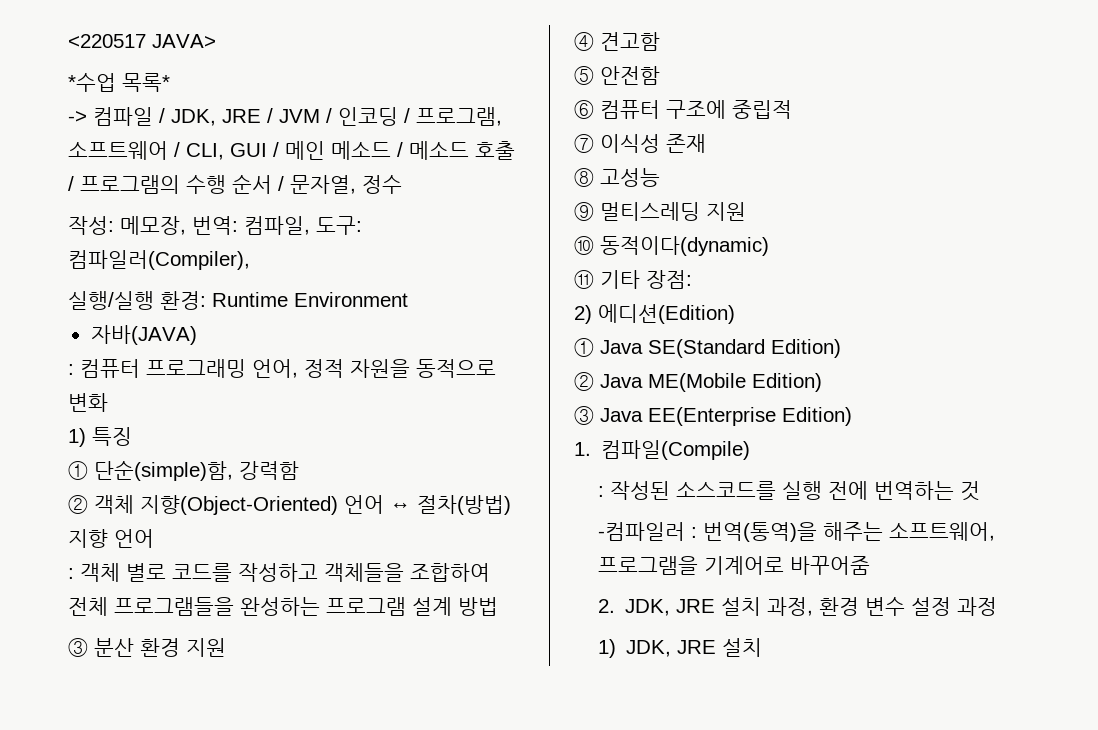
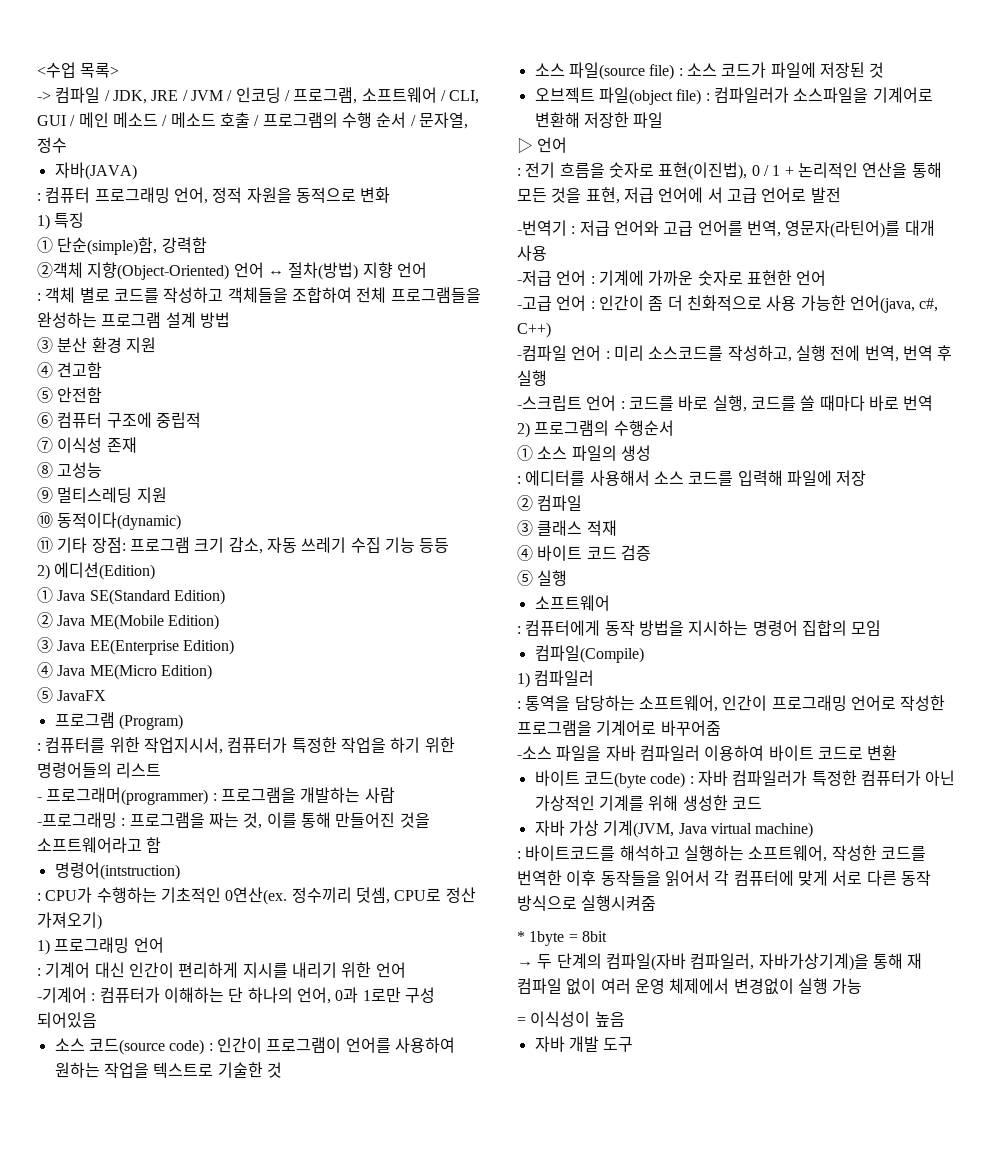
- <220517 JAVA>
- *수업 목록*
+ <수업 목록>
- 작성: 메모장, 번역: 컴파일, 도구: 컴파일러(Compiler),
- 실행/실행 환경: Runtime Environment
- ② 객체 지향(Object-Oriented) 언어 ↔ 절차(방법) 지향 언어
+ ②객체 지향(Object-Oriented) 언어 ↔ 절차(방법) 지향 언어
- ⑪ 기타 장점:
+ ⑪ 기타 장점: 프로그램 크기 감소, 자동 쓰레기 수집 기능 등등
- 1. 컴파일(Compile)
+ ④ Java ME(Micro Edition)
+ ⑤ JavaFX
+ 프로그램 (Program)
+ : 컴퓨터를 위한 작업지시서, 컴퓨터가 특정한 작업을 하기 위한 명령어들의 리스트
+ - 프로그래머(programmer) : 프로그램을 개발하는 사람
+ -프로그래밍 : 프로그램을 짜는 것, 이를 통해 만들어진 것을 소프트웨어라고 함
+ 명령어(intstruction)
+ : CPU가 수행하는 기초적인 0연산(ex. 정수끼리 덧셈, CPU로 정산 가져오기)
+ 1) 프로그래밍 언어
+ : 기계어 대신 인간이 편리하게 지시를 내리기 위한 언어
+ -기계어 : 컴퓨터가 이해하는 단 하나의 언어, 0과 1로만 구성 되어있음
+ 소스 코드(source code) : 인간이 프로그램이 언어를 사용하여 원하는 작업을 텍스트로 기술한 것
+ 소스 파일(source file) : 소스 코드가 파일에 저장된 것
+ 오브젝트 파일(object file) : 컴파일러가 소스파일을 기계어로 변환해 저장한 파일
+ ▷ 언어
+ : 전기 흐름을 숫자로 표현(이진법), 0 / 1 + 논리적인 연산을 통해 모든 것을 표현, 저급 언어에 서 고급 언어로 발전
+ -번역기 : 저급 언어와 고급 언어를 번역, 영문자(라틴어)를 대개 사용
+ -저급 언어 : 기계에 가까운 숫자로 표현한 언어
+ -고급 언어 : 인간이 좀 더 친화적으로 사용 가능한 언어(java, c#, C++)
+ -컴파일 언어 : 미리 소스코드를 작성하고, 실행 전에 번역, 번역 후 실행
+ -스크립트 언어 : 코드를 바로 실행, 코드를 쓸 때마다 바로 번역
+ 2) 프로그램의 수행순서
+ ① 소스 파일의 생성
+ : 에디터를 사용해서 소스 코드를 입력해 파일에 저장
+ ② 컴파일
+ ③ 클래스 적재
+ ④ 바이트 코드 검증
+ ⑤ 실행
+ 소프트웨어
+ : 컴퓨터에게 동작 방법을 지시하는 명령어 집합의 모임
+ 컴파일(Compile)
- : 작성된 소스코드를 실행 전에 번역하는 것
- -컴파일러 : 번역(통역)을 해주는 소프트웨어, 프로그램을 기계어로 바꾸어줌
- 2. JDK, JRE 설치 과정, 환경 변수 설정 과정
- 1) JDK, JRE 설치
+ 1) 컴파일러
+ : 통역을 담당하는 소프트웨어, 인간이 프로그래밍 언어로 작성한 프로그램을 기계어로 바꾸어줌
+ -소스 파일을 자바 컴파일러 이용하여 바이트 코드로 변환
+ 바이트 코드(byte code) : 자바 컴파일러가 특정한 컴퓨터가 아닌 가상적인 기계를 위해 생성한 코드
+ 자바 가상 기계(JVM, Java virtual machine)
+ : 바이트코드를 해석하고 실행하는 소프트웨어, 작성한 코드를 번역한 이후 동작들을 읽어서 각 컴퓨터에 맞게 서로 다른 동작 방식으로 실행시켜줌
+ * 1byte = 8bit
+ → 두 단계의 컴파일(자바 컴파일러, 자바가상기계)을 통해 재 컴파일 없이 여러 운영 체제에서 변경없이 실행 가능
+ = 이식성이 높음
+ 자바 개발 도구

